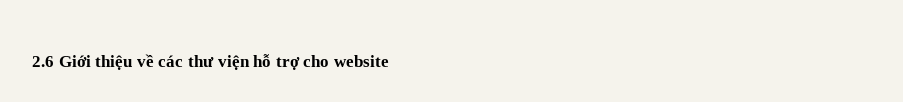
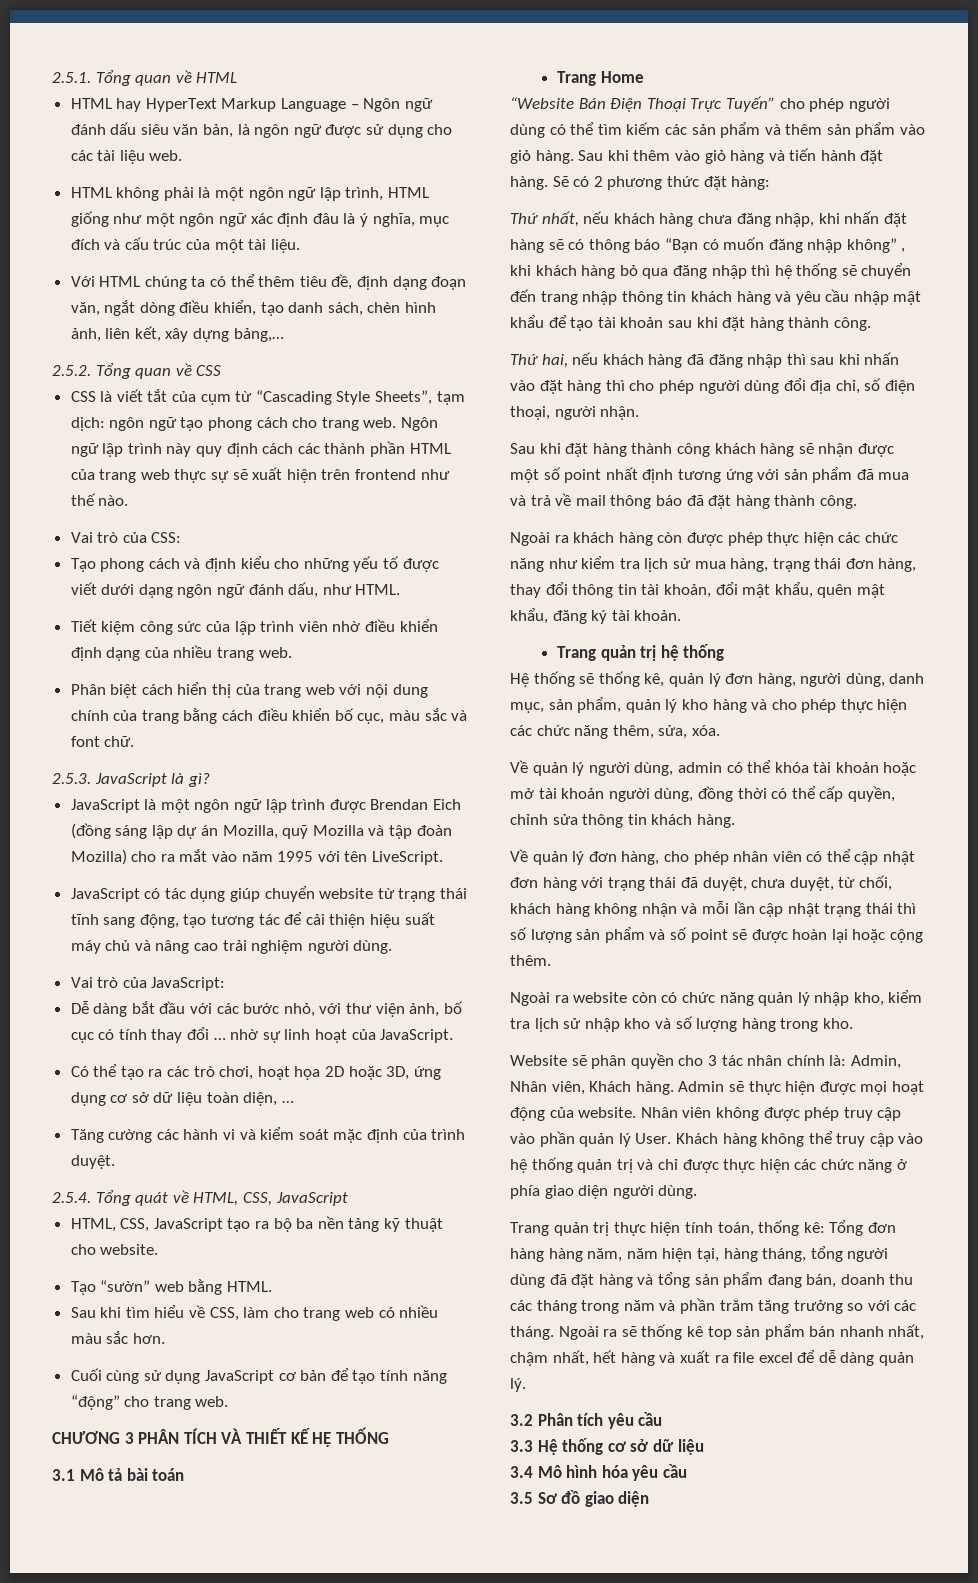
- 2.6 Giới thiệu về các thư viện hỗ trợ cho website
+ 2.5.1. Tổng quan về HTML
+ HTML hay HyperText Markup Language – Ngôn ngữ đánh dấu siêu văn bản, là ngôn ngữ được sử dụng cho các tài liệu web.
+ HTML không phải là một ngôn ngữ lập trình, HTML giống như một ngôn ngữ xác định đâu là ý nghĩa, mục đích và cấu trúc của một tài liệu.
+ Với HTML chúng ta có thể thêm tiêu đề, định dạng đoạn văn, ngắt dòng điều khiển, tạo danh sách, chèn hình ảnh, liên kết, xây dựng bảng,…
+ 2.5.2. Tổng quan về CSS
+ CSS là viết tắt của cụm từ “Cascading Style Sheets”, tạm dịch: ngôn ngữ tạo phong cách cho trang web. Ngôn ngữ lập trình này quy định cách các thành phần HTML của trang web thực sự sẽ xuất hiện trên frontend như thế nào.
+ Vai trò của CSS:
+ Tạo phong cách và định kiểu cho những yếu tố được viết dưới dạng ngôn ngữ đánh dấu, như HTML.
+ Tiết kiệm công sức của lập trình viên nhờ điều khiển định dạng của nhiều trang web.
+ Phân biệt cách hiển thị của trang web với nội dung chính của trang bằng cách điều khiển bố cục, màu sắc và font chữ.
+ 2.5.3. JavaScript là gì?
+ JavaScript là một ngôn ngữ lập trình được Brendan Eich (đồng sáng lập dự án Mozilla, quỹ Mozilla và tập đoàn Mozilla) cho ra mắt vào năm 1995 với tên LiveScript.
+ JavaScript có tác dụng giúp chuyển website từ trạng thái tĩnh sang động, tạo tương tác để cải thiện hiệu suất máy chủ và nâng cao trải nghiệm người dùng.
+ Vai trò của JavaScript:
+ Dễ dàng bắt đầu với các bước nhỏ, với thư viện ảnh, bố cục có tính thay đổi … nhờ sự linh hoạt của JavaScript.
+ Có thể tạo ra các trò chơi, hoạt họa 2D hoặc 3D, ứng dụng cơ sở dữ liệu toàn diện, …
+ Tăng cường các hành vi và kiểm soát mặc định của trình duyệt.
+ 2.5.4. Tổng quát về HTML, CSS, JavaScript
+ HTML, CSS, JavaScript tạo ra bộ ba nền tảng kỹ thuật cho website.
+ Tạo “sườn” web bằng HTML.
+ Sau khi tìm hiểu về CSS, làm cho trang web có nhiều màu sắc hơn.
+ Cuối cùng sử dụng JavaScript cơ bản để tạo tính năng “động” cho trang web.
+ CHƯƠNG 3 PHÂN TÍCH VÀ THIẾT KẾ HỆ THỐNG
+ 3.1 Mô tả bài toán
+ Trang Home
+ “Website Bán Điện Thoại Trực Tuyến” cho phép người dùng có thể tìm kiếm các sản phẩm và thêm sản phẩm vào giỏ hàng. Sau khi thêm vào giỏ hàng và tiến hành đặt hàng. Sẽ có 2 phương thức đặt hàng:
+ Thứ nhất, nếu khách hàng chưa đăng nhập, khi nhấn đặt hàng sẽ có thông báo “Bạn có muốn đăng nhập không” , khi khách hàng bỏ qua đăng nhập thì hệ thống sẽ chuyển đến trang nhập thông tin khách hàng và yêu cầu nhập mật khẩu để tạo tài khoản sau khi đặt hàng thành công.
+ Thứ hai, nếu khách hàng đã đăng nhập thì sau khi nhấn vào đặt hàng thì cho phép người dùng đổi địa chỉ, số điện thoại, người nhận.
+ Sau khi đặt hàng thành công khách hàng sẽ nhận được một số point nhất định tương ứng với sản phẩm đã mua và trả về mail thông báo đã đặt hàng thành công.
+ Ngoài ra khách hàng còn được phép thực hiện các chức năng như kiểm tra lịch sử mua hàng, trạng thái đơn hàng, thay đổi thông tin tài khoản, đổi mật khẩu, quên mật khẩu, đăng ký tài khoản.
+ Trang quản trị hệ thống
+ Hệ thống sẽ thống kê, quản lý đơn hàng, người dùng, danh mục, sản phẩm, quản lý kho hàng và cho phép thực hiện các chức năng thêm, sửa, xóa.
+ Về quản lý người dùng, admin có thể khóa tài khoản hoặc mở tài khoản người dùng, đồng thời có thể cấp quyền, chỉnh sửa thông tin khách hàng.
+ Về quản lý đơn hàng, cho phép nhân viên có thể cập nhật đơn hàng với trạng thái đã duyệt, chưa duyệt, từ chối, khách hàng không nhận và mỗi lần cập nhật trạng thái thì số lượng sản phẩm và số point sẽ được hoàn lại hoặc cộng thêm.
+ Ngoài ra website còn có chức năng quản lý nhập kho, kiểm tra lịch sử nhập kho và số lượng hàng trong kho.
+ Website sẽ phân quyền cho 3 tác nhân chính là: Admin, Nhân viên, Khách hàng. Admin sẽ thực hiện được mọi hoạt động của website. Nhân viên không được phép truy cập vào phần quản lý User. Khách hàng không thể truy cập vào hệ thống quản trị và chỉ được thực hiện các chức năng ở phía giao diện người dùng.
+ Trang quản trị thực hiện tính toán, thống kê: Tổng đơn hàng hàng năm, năm hiện tại, hàng tháng, tổng người dùng đã đặt hàng và tổng sản phẩm đang bán, doanh thu các tháng trong năm và phần trăm tăng trưởng so với các tháng. Ngoài ra sẽ thống kê top sản phẩm bán nhanh nhất, chậm nhất, hết hàng và xuất ra file excel để dễ dàng quản lý.
+ 3.2 Phân tích yêu cầu
+ 3.3 Hệ thống cơ sở dữ liệu
+ 3.4 Mô hình hóa yêu cầu
+ 3.5 Sơ đồ giao diện

